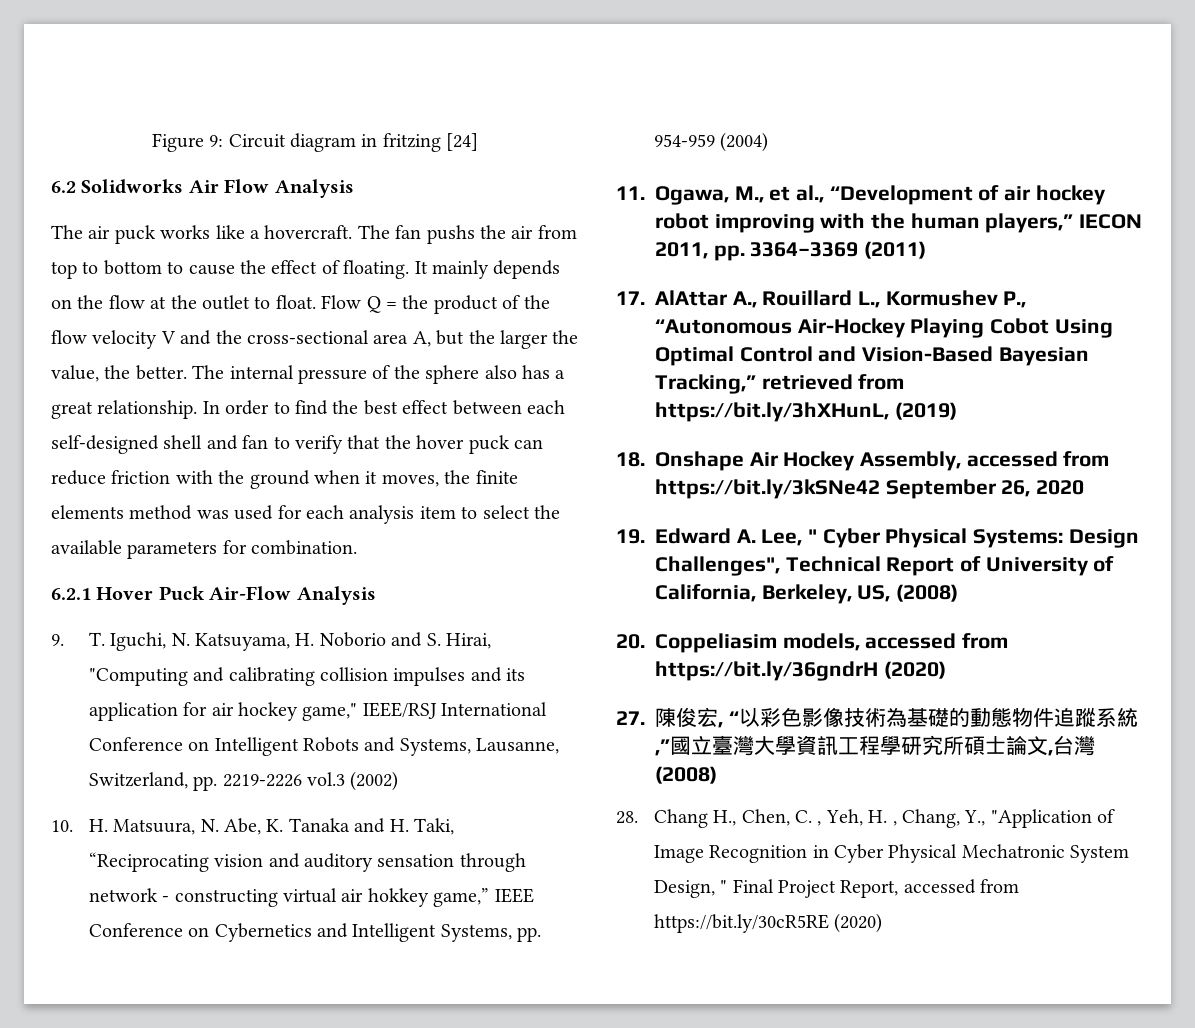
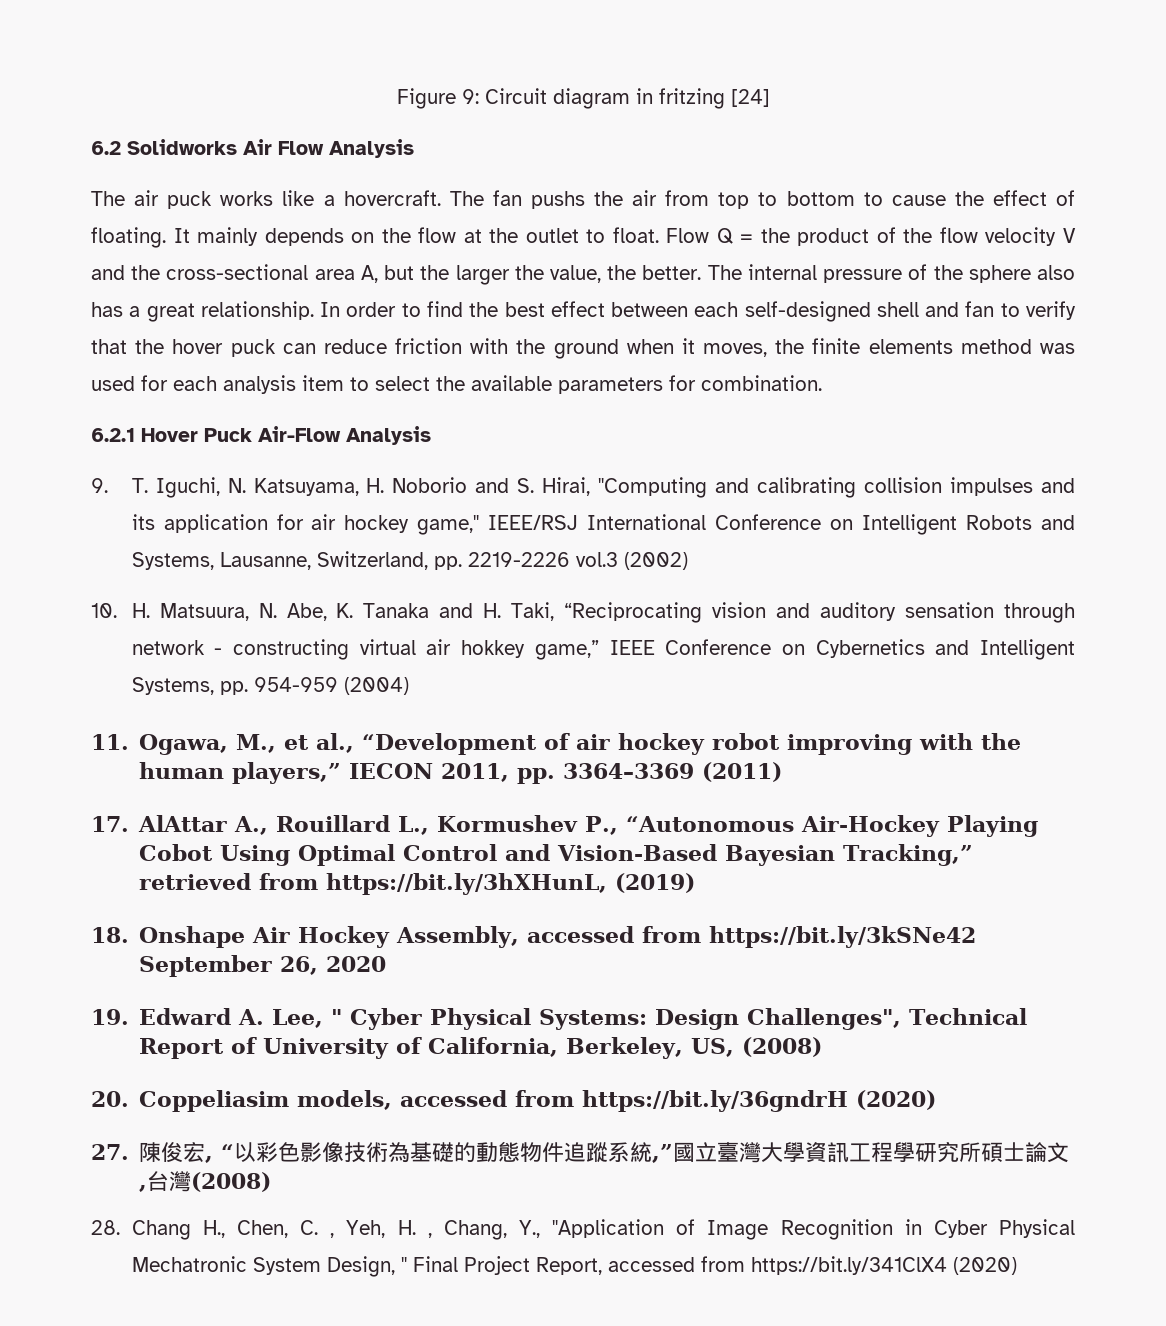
- 28. Chang H., Chen, C. , Yeh, H. , Chang, Y., "Application of Image Recognition in Cyber Physical Mechatronic System Design, " Final Project Report, accessed from https://bit.ly/30cR5RE (2020)
+ 28. Chang H., Chen, C. , Yeh, H. , Chang, Y., "Application of Image Recognition in Cyber Physical Mechatronic System Design, " Final Project Report, accessed from https://bit.ly/341ClX4 (2020)

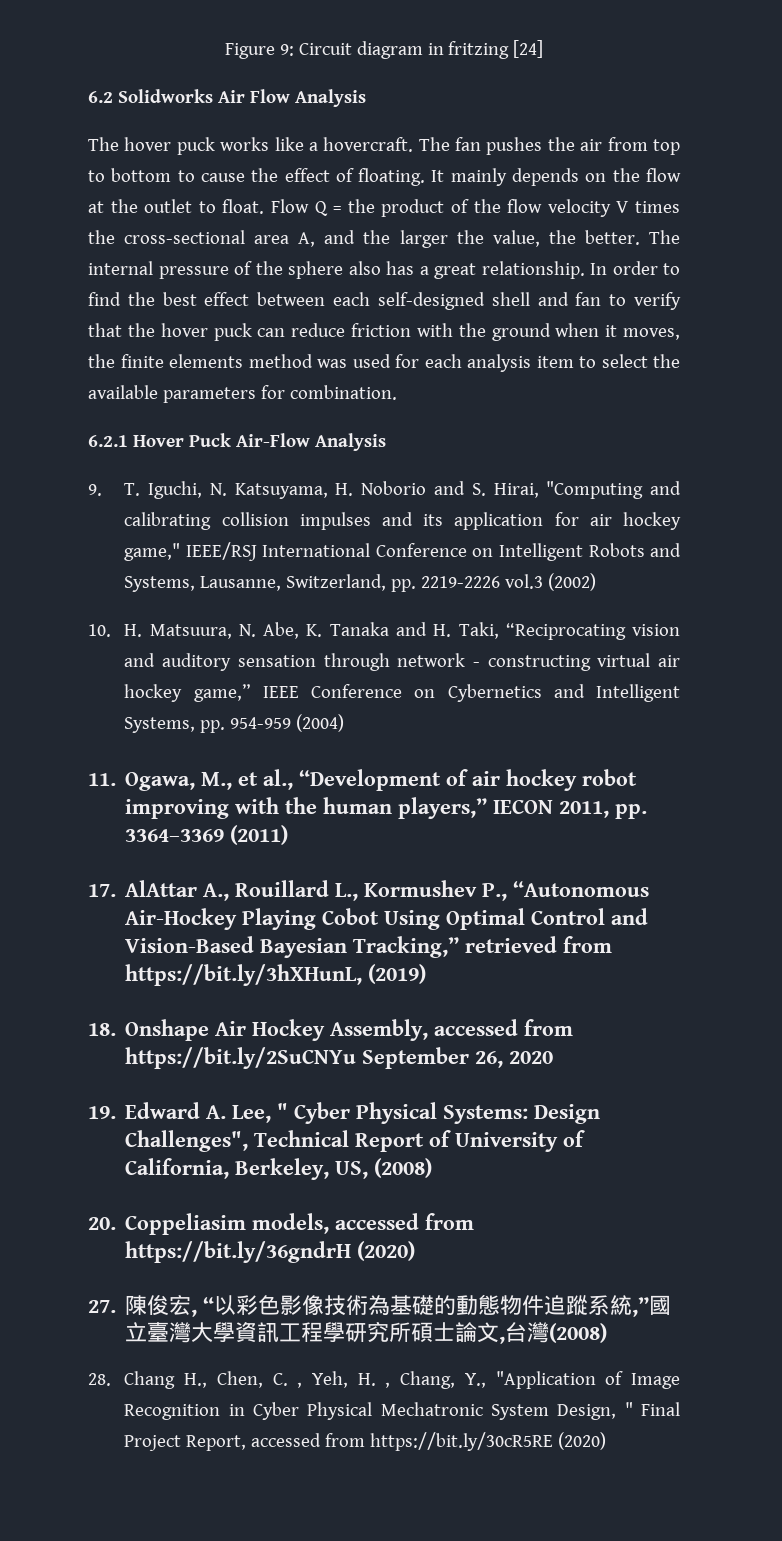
- The air puck works like a hovercraft.
+ The hover puck works like a hovercraft.
- The fan pushs the air from top to bottom to cause the effect of floating.
+ The fan pushes the air from top to bottom to cause the effect of floating.
- Flow Q = the product of the flow velocity V and the cross-sectional area A, but the larger the value, the better.
+ Flow Q = the product of the flow velocity V times the cross-sectional area A, and the larger the value, the better.
- 10. H. Matsuura, N. Abe, K. Tanaka and H. Taki, “Reciprocating vision and auditory sensation through network - constructing virtual air hokkey game,” IEEE Conference on Cybernetics and Intelligent Systems, pp. 954-959 (2004)
+ 10. H. Matsuura, N. Abe, K. Tanaka and H. Taki, “Reciprocating vision and auditory sensation through network - constructing virtual air hockey game,” IEEE Conference on Cybernetics and Intelligent Systems, pp. 954-959 (2004)
- 18. Onshape Air Hockey Assembly, accessed from https://bit.ly/3kSNe42 September 26, 2020
+ 18. Onshape Air Hockey Assembly, accessed from https://bit.ly/2SuCNYu September 26, 2020
- 28. Chang H., Chen, C. , Yeh, H. , Chang, Y., "Application of Image Recognition in Cyber Physical Mechatronic System Design, " Final Project Report, accessed from https://bit.ly/341ClX4 (2020)
+ 28. Chang H., Chen, C. , Yeh, H. , Chang, Y., "Application of Image Recognition in Cyber Physical Mechatronic System Design, " Final Project Report, accessed from https://bit.ly/30cR5RE (2020)

